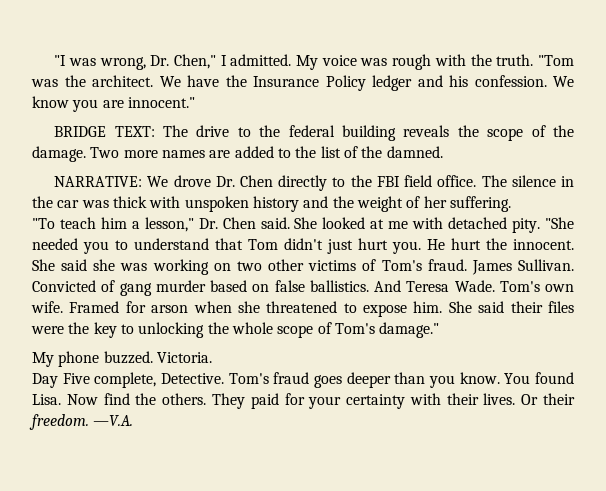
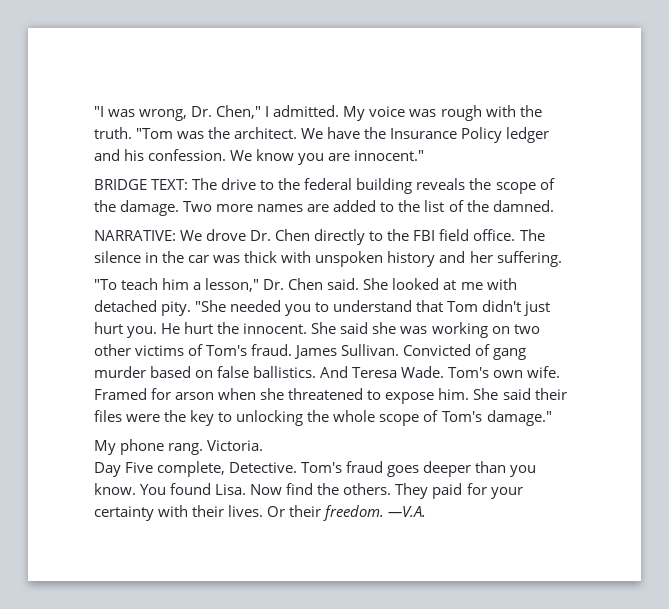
- The silence in the car was thick with unspoken history and the weight of her suffering.
+ The silence in the car was thick with unspoken history and her suffering.
- My phone buzzed.
+ My phone rang.

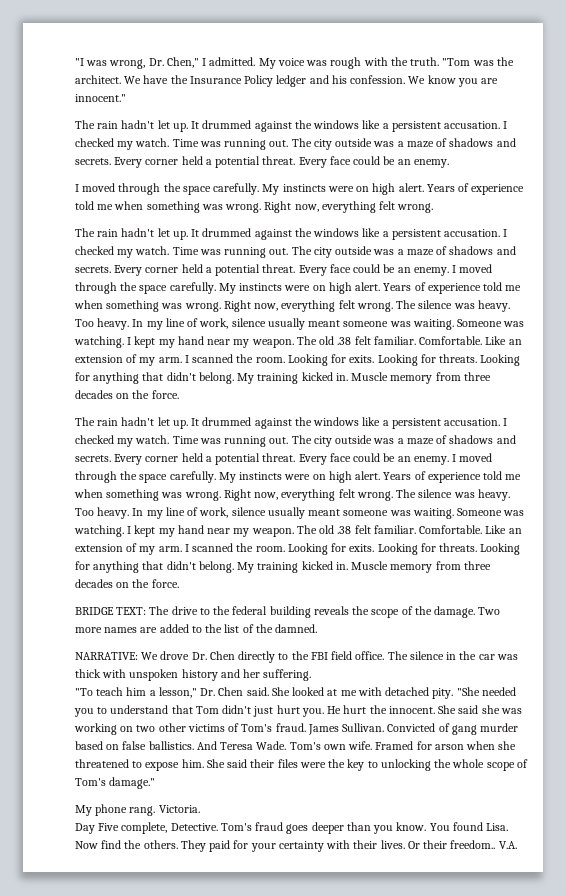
  We know you are innocent."
+ The rain hadn't let up. It drummed against the windows like a persistent accusation. I checked my watch. Time was running out. The city outside was a maze of shadows and secrets. Every corner held a potential threat. Every face could be an enemy.
+ I moved through the space carefully. My instincts were on high alert. Years of experience told me when something was wrong. Right now, everything felt wrong.
+ The rain hadn't let up. It drummed against the windows like a persistent accusation. I checked my watch. Time was running out. The city outside was a maze of shadows and secrets. Every corner held a potential threat. Every face could be an enemy. I moved through the space carefully. My instincts were on high alert. Years of experience told me when something was wrong. Right now, everything felt wrong. The silence was heavy. Too heavy. In my line of work, silence usually meant someone was waiting. Someone was watching. I kept my hand near my weapon. The old .38 felt familiar. Comfortable. Like an extension of my arm. I scanned the room. Looking for exits. Looking for threats. Looking for anything that didn't belong. My training kicked in. Muscle memory from three decades on the force.
+ The rain hadn't let up. It drummed against the windows like a persistent accusation. I checked my watch. Time was running out. The city outside was a maze of shadows and secrets. Every corner held a potential threat. Every face could be an enemy. I moved through the space carefully. My instincts were on high alert. Years of experience told me when something was wrong. Right now, everything felt wrong. The silence was heavy. Too heavy. In my line of work, silence usually meant someone was waiting. Someone was watching. I kept my hand near my weapon. The old .38 felt familiar. Comfortable. Like an extension of my arm. I scanned the room. Looking for exits. Looking for threats. Looking for anything that didn't belong. My training kicked in. Muscle memory from three decades on the force.
- Or their freedom. —V.A.
+ Or their freedom.. V.A.

